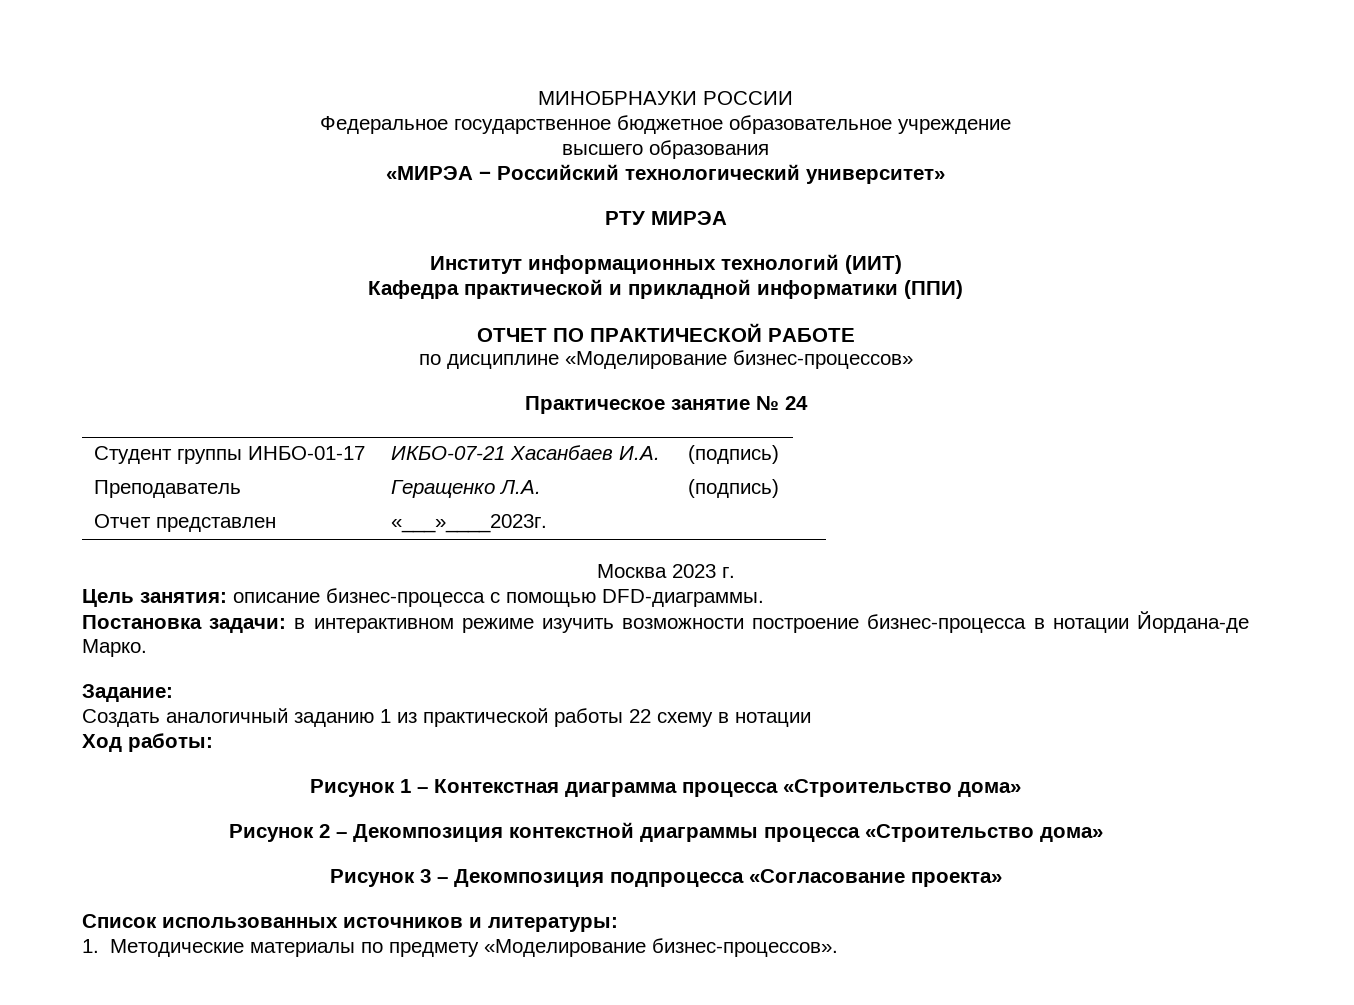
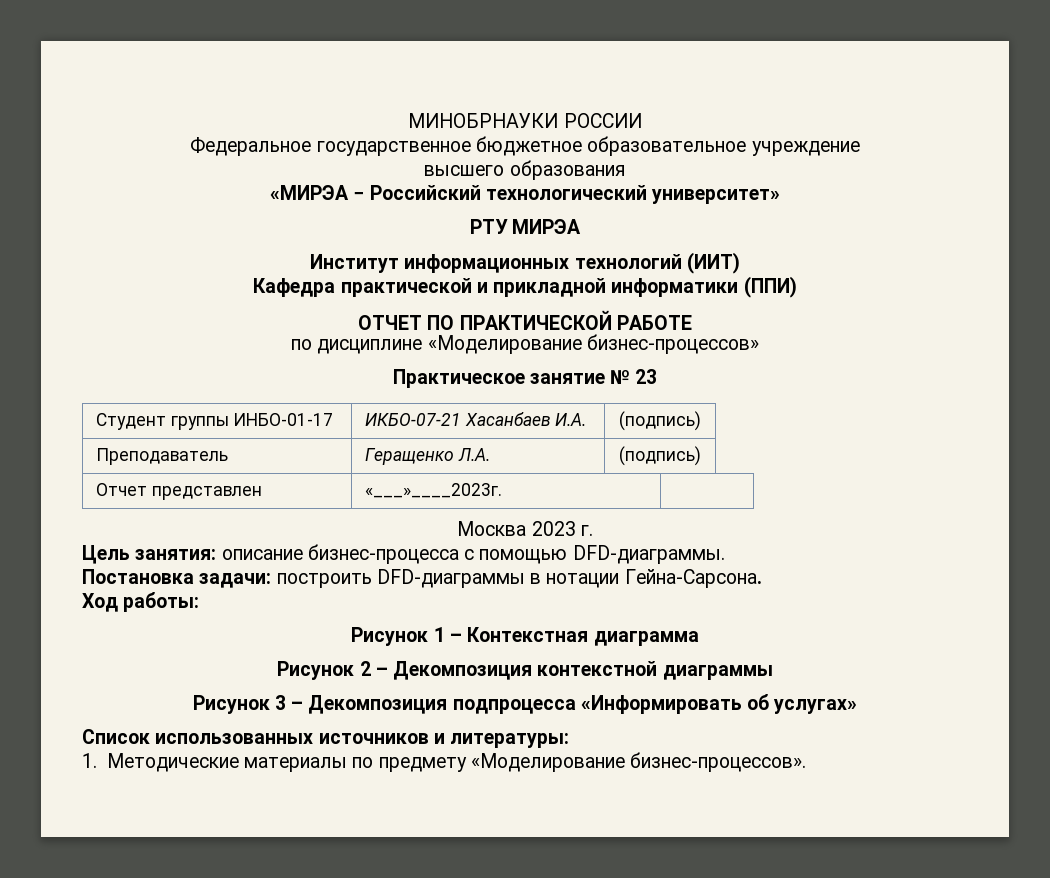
- Практическое занятие № 24
+ Практическое занятие № 23
- Постановка задачи: в интерактивном режиме изучить возможности построение бизнес-процесса в нотации Йордана-де Марко.
- Задание:
- Создать аналогичный заданию 1 из практической работы 22 схему в нотации
+ Постановка задачи: построить DFD-диаграммы в нотации Гейна-Сарсона.
- Рисунок 1 – Контекстная диаграмма процесса «Строительство дома»
+ Рисунок 1 – Контекстная диаграмма
- Рисунок 2 – Декомпозиция контекстной диаграммы процесса «Строительство дома»
+ Рисунок 2 – Декомпозиция контекстной диаграммы
- Рисунок 3 – Декомпозиция подпроцесса «Согласование проекта»
+ Рисунок 3 – Декомпозиция подпроцесса «Информировать об услугах»

